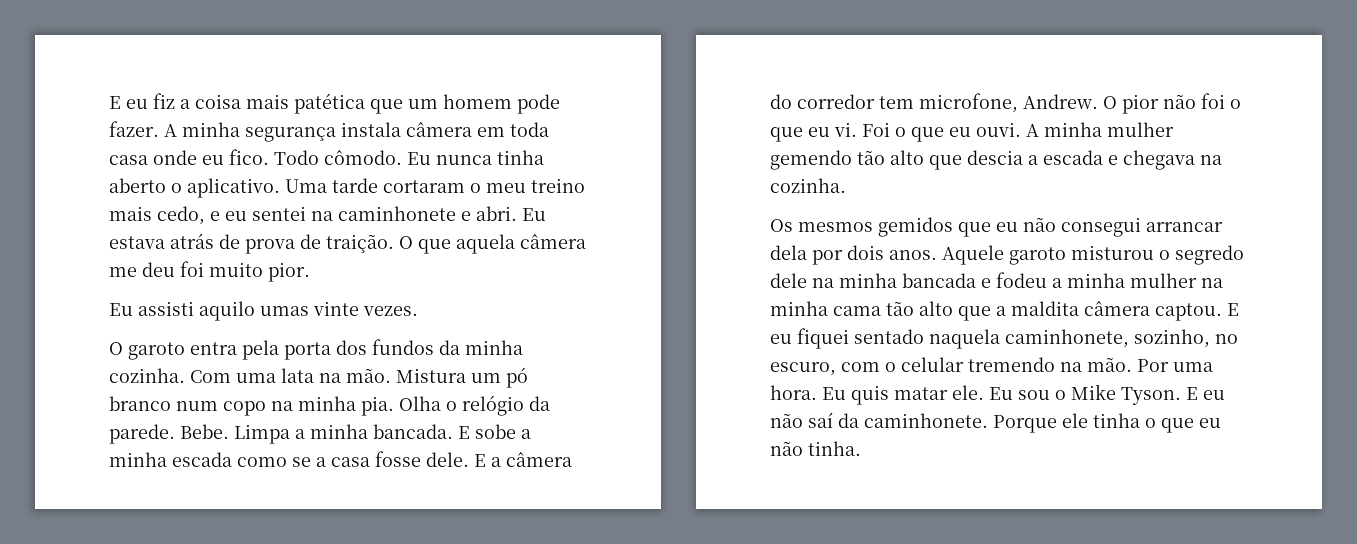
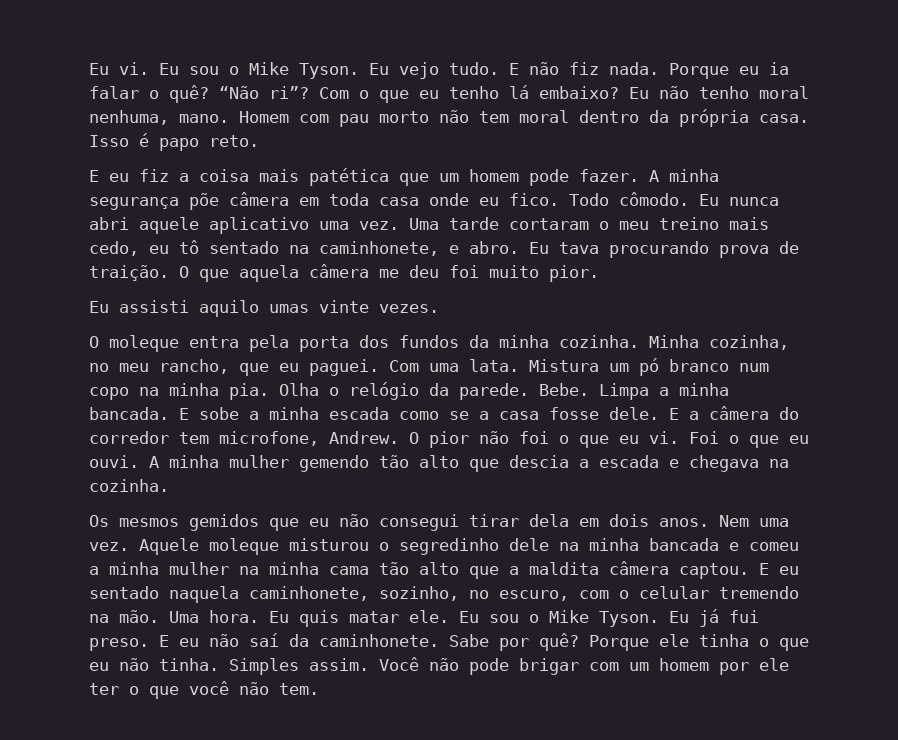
+ Eu vi. Eu sou o Mike Tyson. Eu vejo tudo. E não fiz nada. Porque eu ia falar o quê? “Não ri”? Com o que eu tenho lá embaixo? Eu não tenho moral nenhuma, mano. Homem com pau morto não tem moral dentro da própria casa. Isso é papo reto.
- A minha segurança instala câmera em toda casa onde eu fico.
+ A minha segurança põe câmera em toda casa onde eu fico.
- Eu nunca tinha aberto o aplicativo.
+ Eu nunca abri aquele aplicativo uma vez.
- Uma tarde cortaram o meu treino mais cedo, e eu sentei na caminhonete e abri. Eu estava atrás de prova de traição.
+ Uma tarde cortaram o meu treino mais cedo, eu tô sentado na caminhonete, e abro. Eu tava procurando prova de traição.
- O garoto entra pela porta dos fundos da minha cozinha.
+ O moleque entra pela porta dos fundos da minha cozinha.
- Com uma lata na mão.
+ Minha cozinha, no meu rancho, que eu paguei. Com uma lata.
- Os mesmos gemidos que eu não consegui arrancar dela por dois anos. Aquele garoto misturou o segredo dele na minha bancada e fodeu a minha mulher na minha cama tão alto que a maldita câmera captou.
+ Os mesmos gemidos que eu não consegui tirar dela em dois anos. Nem uma vez. Aquele moleque misturou o segredinho dele na minha bancada e comeu a minha mulher na minha cama tão alto que a maldita câmera captou.
- E eu fiquei sentado naquela caminhonete, sozinho, no escuro, com o celular tremendo na mão.
+ E eu sentado naquela caminhonete, sozinho, no escuro, com o celular tremendo na mão.
- Por uma hora.
+ Uma hora.
+ Eu já fui preso.
+ Sabe por quê?
+ Simples assim. Você não pode brigar com um homem por ele ter o que você não tem.

